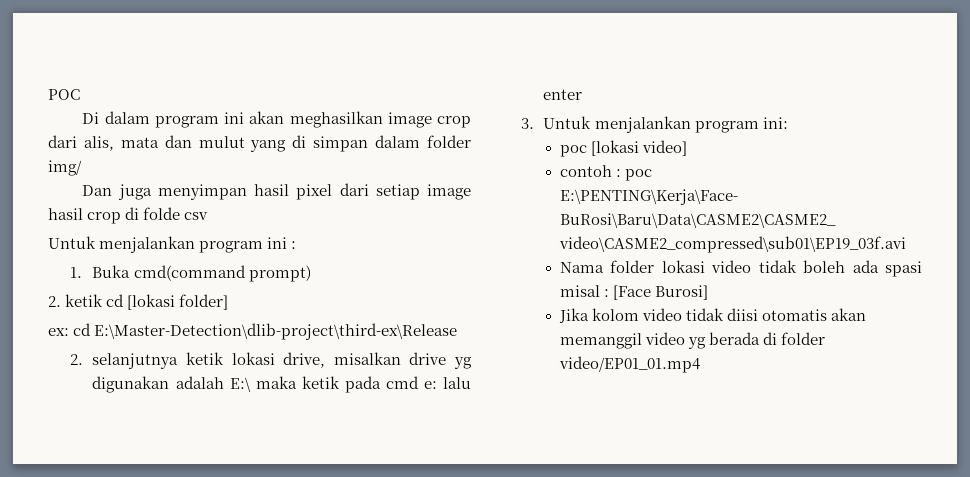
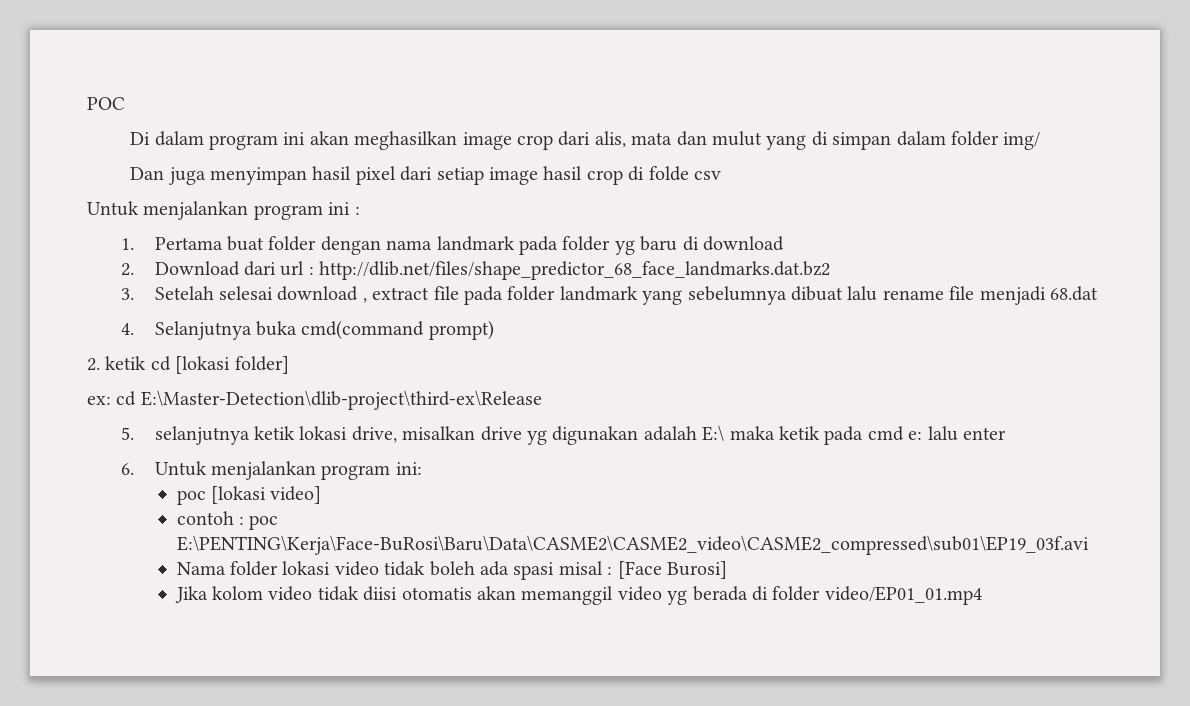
- 1. Buka cmd(command prompt)
+ 1. Pertama buat folder dengan nama landmark pada folder yg baru di download
+ 2. Download dari url : http://dlib.net/files/shape_predictor_68_face_landmarks.dat.bz2
+ 3. Setelah selesai download , extract file pada folder landmark yang sebelumnya dibuat lalu rename file menjadi 68.dat
+ 4. Selanjutnya buka cmd(command prompt)
- 2. selanjutnya ketik lokasi drive, misalkan drive yg digunakan adalah E:\ maka ketik pada cmd e: lalu enter
+ 5. selanjutnya ketik lokasi drive, misalkan drive yg digunakan adalah E:\ maka ketik pada cmd e: lalu enter
- 3. Untuk menjalankan program ini:
+ 6. Untuk menjalankan program ini:

